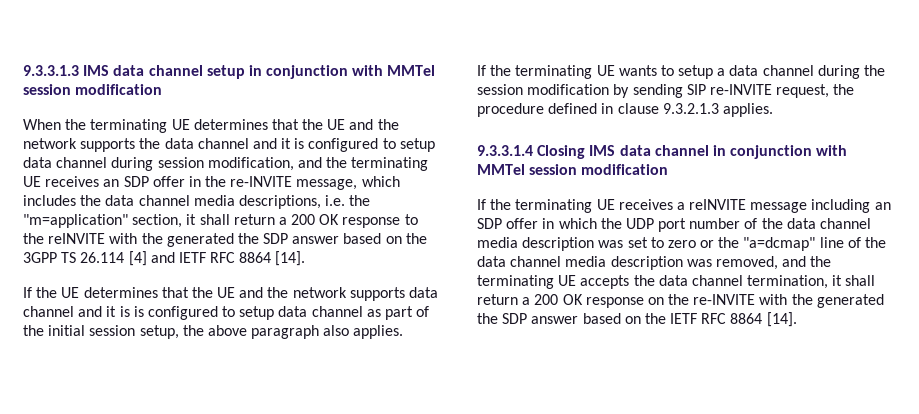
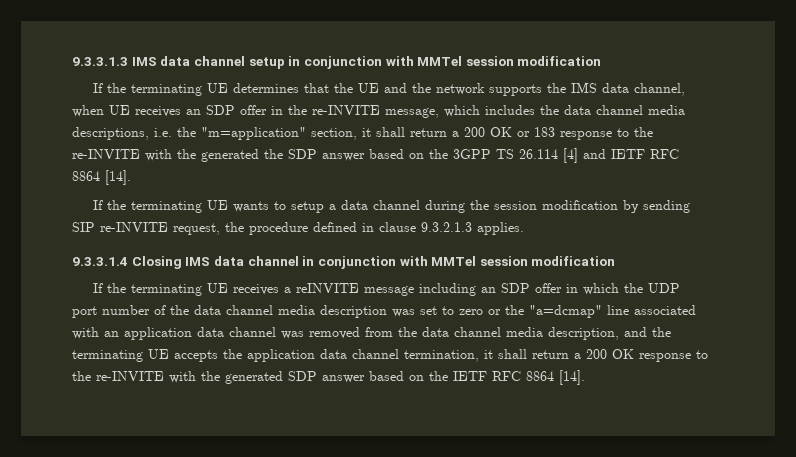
- When the terminating UE determines that the UE and the network supports the data channel and it is configured to setup data channel during session modification, and the terminating UE receives an SDP offer in the re-INVITE message, which includes the data channel media descriptions, i.e. the "m=application" section, it shall return a 200 OK response to the reINVITE with the generated the SDP answer based on the 3GPP TS 26.114 [4] and IETF RFC 8864 [14].
+ If the terminating UE determines that the UE and the network supports the IMS data channel, when UE receives an SDP offer in the re-INVITE message, which includes the data channel media descriptions, i.e. the "m=application" section, it shall return a 200 OK or 183 response to the re-INVITE with the generated the SDP answer based on the 3GPP TS 26.114 [4] and IETF RFC 8864 [14].
- If the UE determines that the UE and the network supports data channel and it is is configured to setup data channel as part of the initial session setup, the above paragraph also applies.
- If the terminating UE receives a reINVITE message including an SDP offer in which the UDP port number of the data channel media description was set to zero or the "a=dcmap" line of the data channel media description was removed, and the terminating UE accepts the data channel termination, it shall return a 200 OK response on the re-INVITE with the generated the SDP answer based on the IETF RFC 8864 [14].
+ If the terminating UE receives a reINVITE message including an SDP offer in which the UDP port number of the data channel media description was set to zero or the "a=dcmap" line associated with an application data channel was removed from the data channel media description, and the terminating UE accepts the application data channel termination, it shall return a 200 OK response to the re-INVITE with the generated SDP answer based on the IETF RFC 8864 [14].

